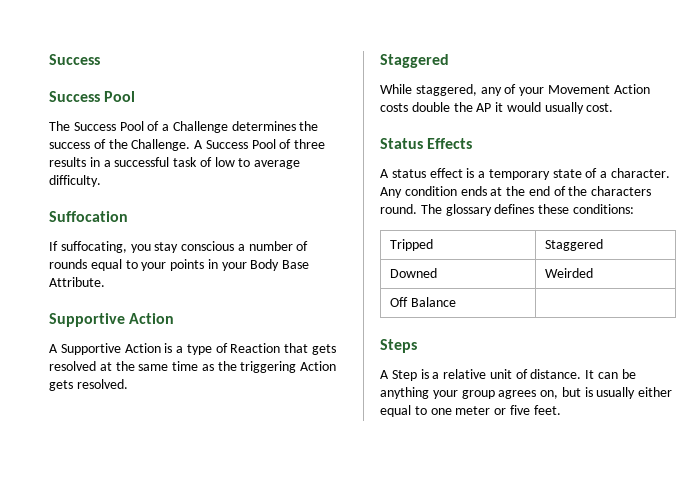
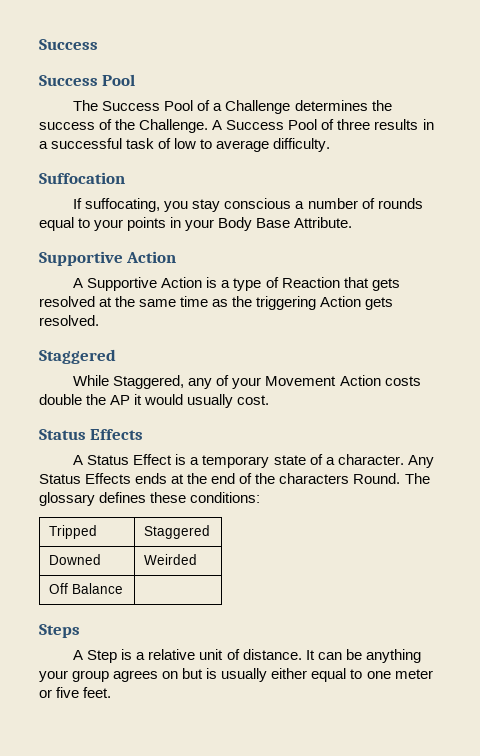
- While staggered, any of your Movement Action costs double the AP it would usually cost.
+ While Staggered, any of your Movement Action costs double the AP it would usually cost.
- A status effect is a temporary state of a character.
+ A Status Effect is a temporary state of a character.
- Any condition ends at the end of the characters round.
+ Any Status Effects ends at the end of the characters Round.
- It can be anything your group agrees on, but is usually either equal to one meter or five feet.
+ It can be anything your group agrees on but is usually either equal to one meter or five feet.

